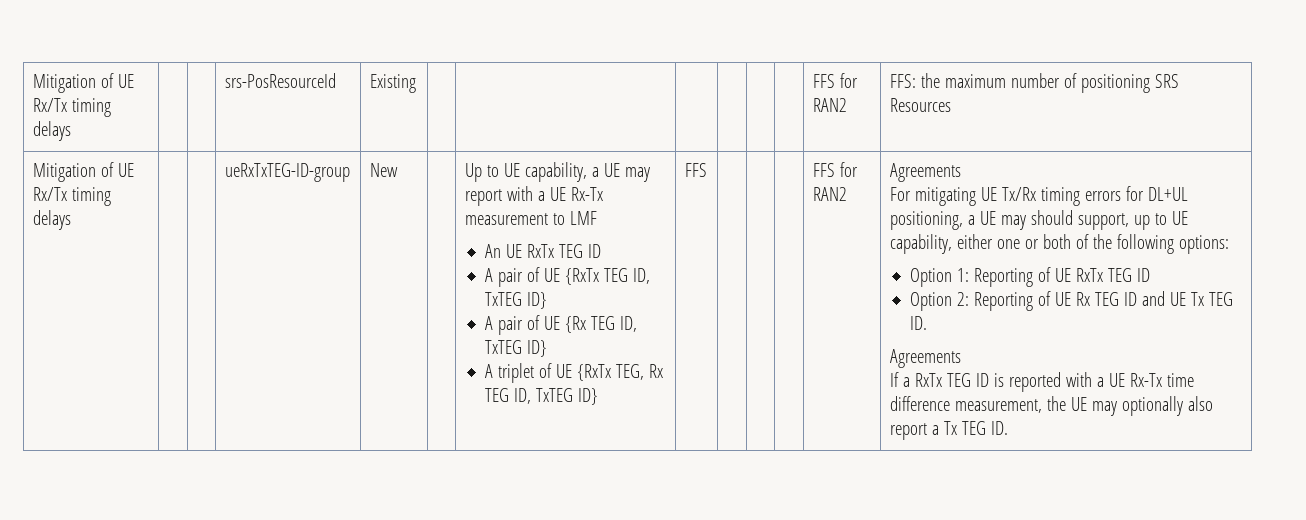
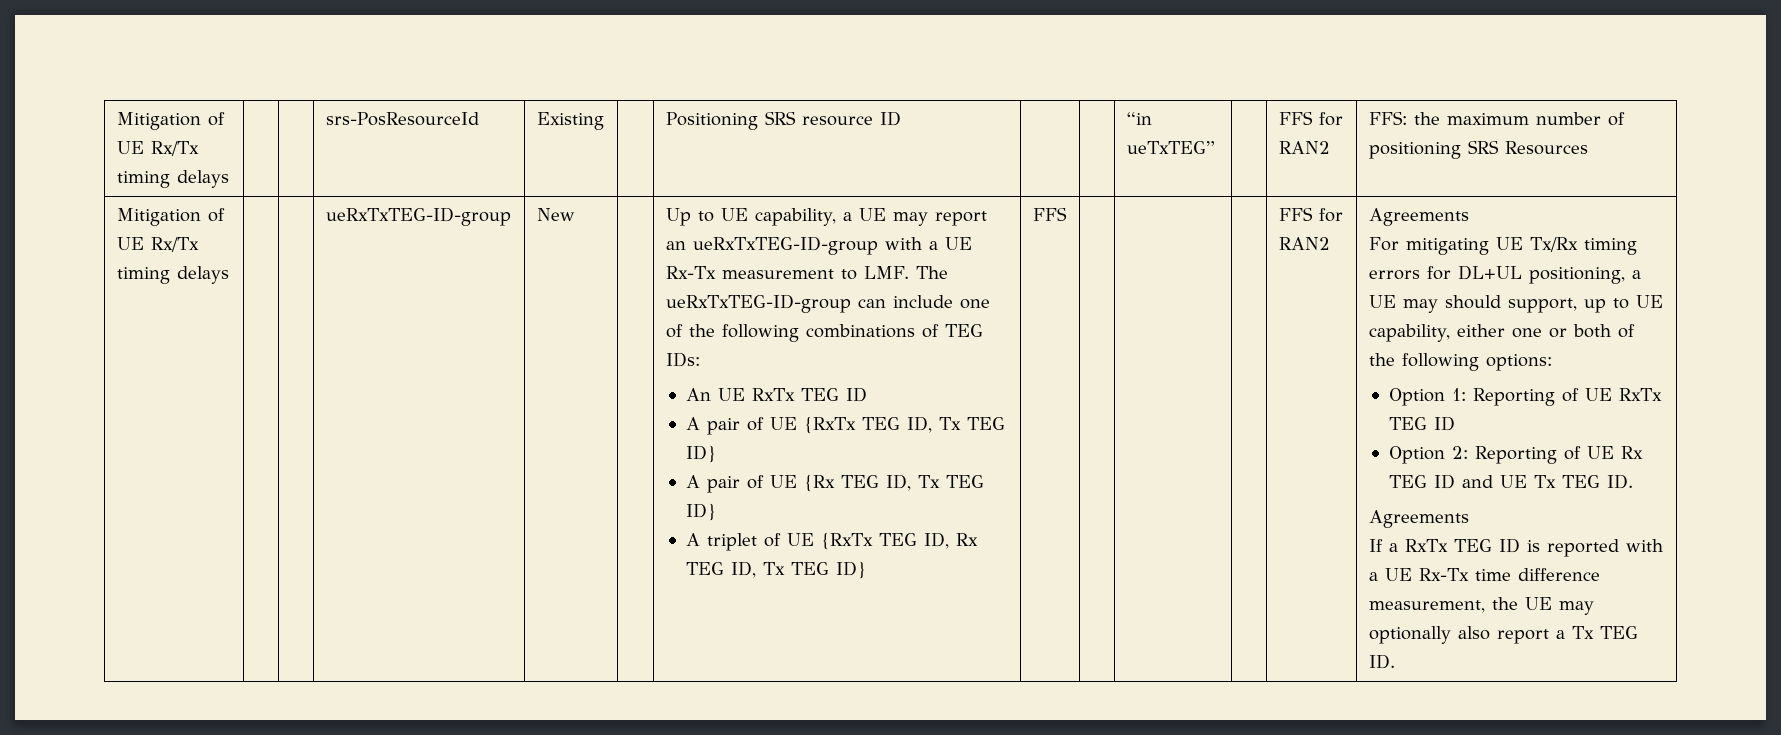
- Mitigation of UE Rx/Tx timing delays | | | srs-PosResourceId | Existing | | | | | | | FFS for RAN2 | FFS: the maximum number of positioning SRS Resources
+ Mitigation of UE Rx/Tx timing delays | | | srs-PosResourceId | Existing | | Positioning SRS resource ID | | | “in ueTxTEG” | | FFS for RAN2 | FFS: the maximum number of positioning SRS Resources
- Up to UE capability, a UE may report with a UE Rx-Tx measurement to LMF
+ Up to UE capability, a UE may report an ueRxTxTEG-ID-group with a UE Rx-Tx measurement to LMF. The ueRxTxTEG-ID-group can include one of the following combinations of TEG IDs:
- A pair of UE {RxTx TEG ID, TxTEG ID}
+ A pair of UE {RxTx TEG ID, Tx TEG ID}
- A pair of UE {Rx TEG ID, TxTEG ID}
+ A pair of UE {Rx TEG ID, Tx TEG ID}
- A triplet of UE {RxTx TEG, Rx TEG ID, TxTEG ID}
+ A triplet of UE {RxTx TEG ID, Rx TEG ID, Tx TEG ID}

